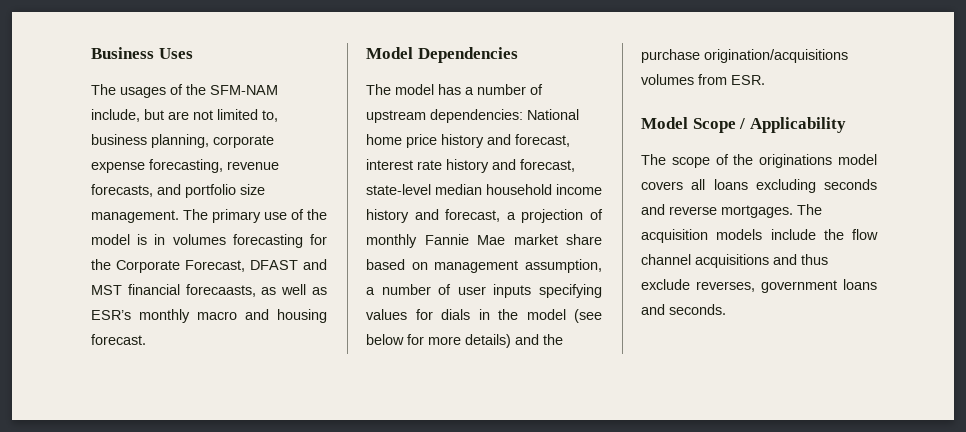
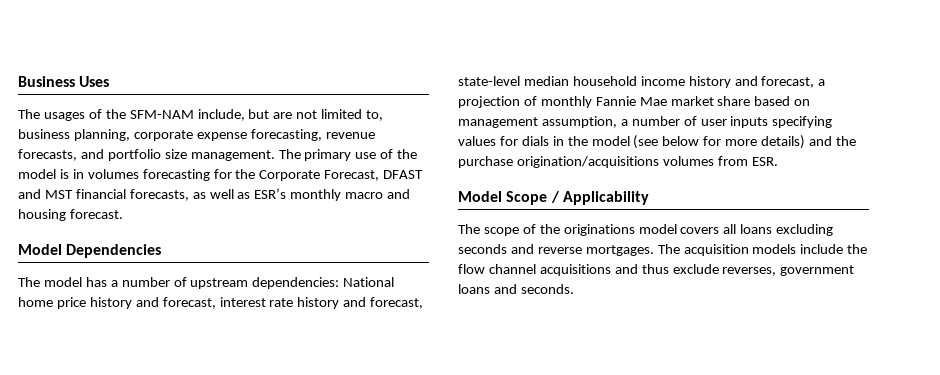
- The primary use of the model is in volumes forecasting for the Corporate Forecast, DFAST and MST financial forecaasts, as well as ESR’s monthly macro and housing forecast.
+ The primary use of the model is in volumes forecasting for the Corporate Forecast, DFAST and MST financial forecasts, as well as ESR’s monthly macro and housing forecast.

